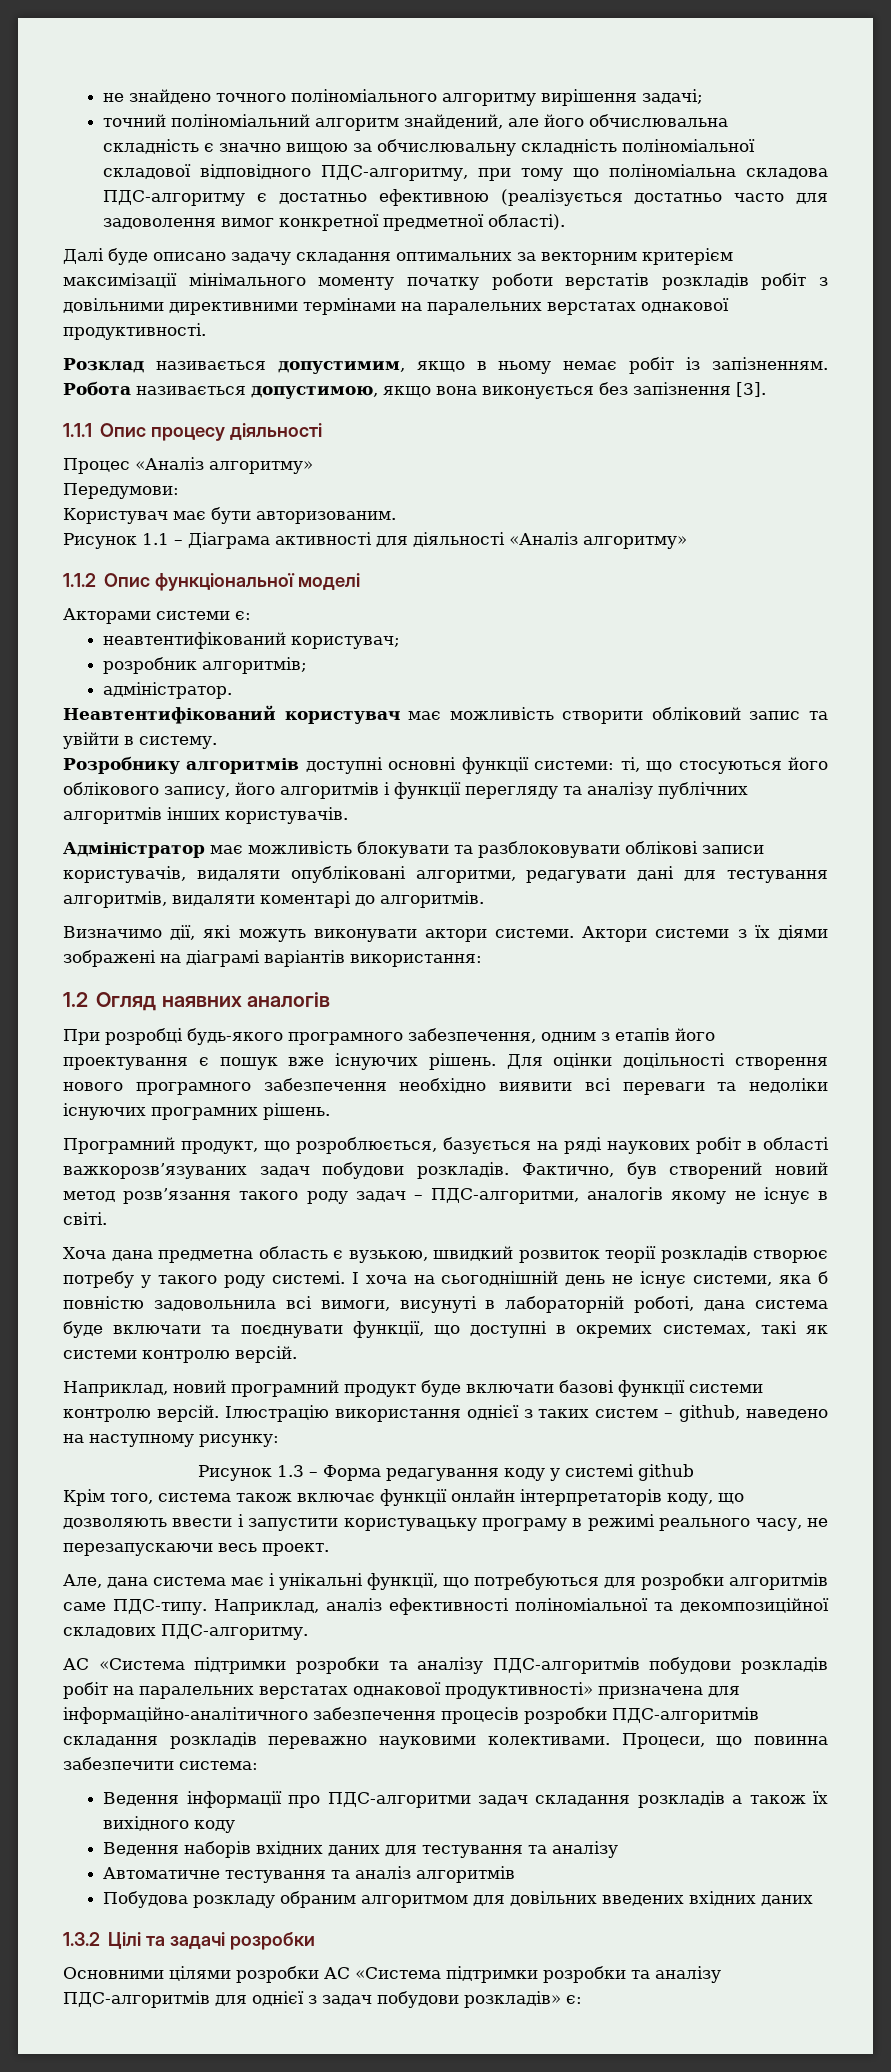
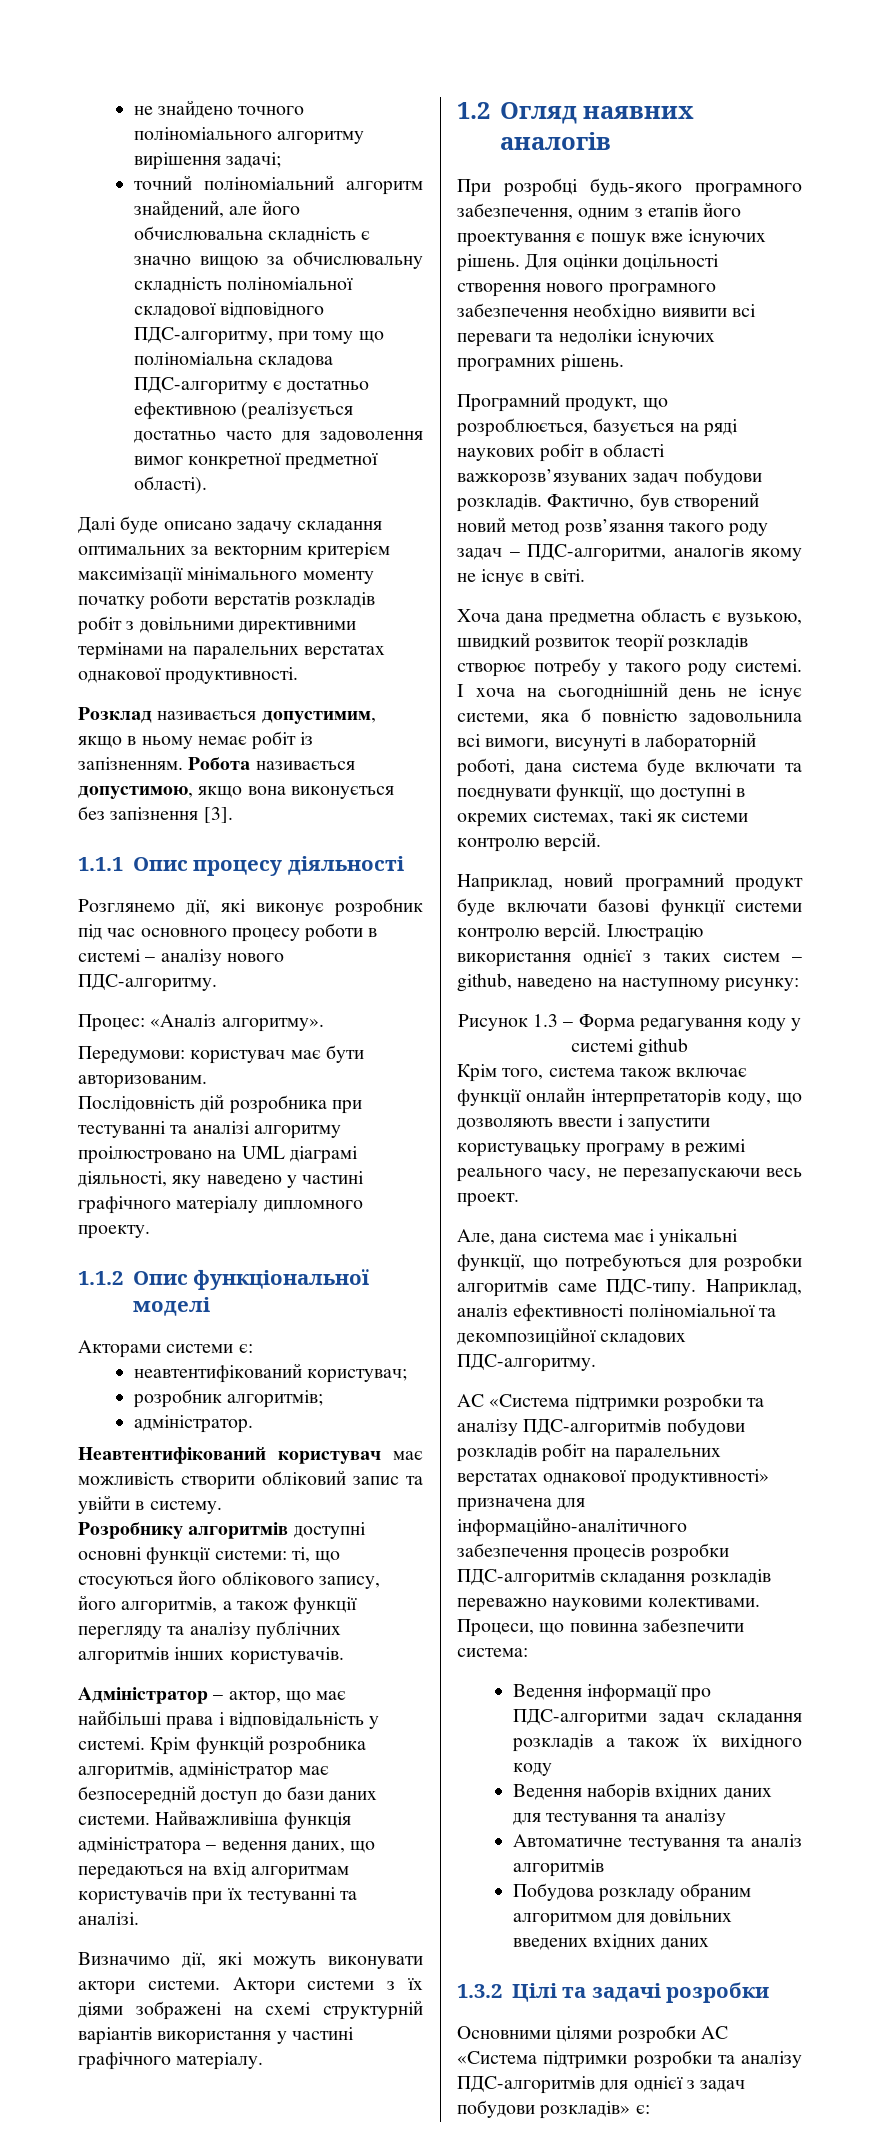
- Процес «Аналіз алгоритму»
+ Розглянемо дії, які виконує розробник під час основного процесу роботи в системі – аналізу нового ПДС-алгоритму.
+ Процес: «Аналіз алгоритму».
- Передумови:
- Користувач має бути авторизованим.
+ Передумови: користувач має бути авторизованим.
- Рисунок 1.1 – Діаграма активності для діяльності «Аналіз алгоритму»
+ Послідовність дій розробника при тестуванні та аналізі алгоритму проілюстровано на UML діаграмі діяльності, яку наведено у частині графічного матеріалу дипломного проекту.
- Розробнику алгоритмів доступні основні функції системи: ті, що стосуються його облікового запису, його алгоритмів і функції перегляду та аналізу публічних алгоритмів інших користувачів.
+ Розробнику алгоритмів доступні основні функції системи: ті, що стосуються його облікового запису, його алгоритмів, а також функції перегляду та аналізу публічних алгоритмів інших користувачів.
- Адміністратор має можливість блокувати та разблоковувати облікові записи користувачів, видаляти опубліковані алгоритми, редагувати дані для тестування алгоритмів, видаляти коментарі до алгоритмів.
+ Адміністратор – актор, що має найбільші права і відповідальність у системі. Крім функцій розробника алгоритмів, адміністратор має безпосередній доступ до бази даних системи. Найважливіша функція адміністратора – ведення даних, що передаються на вхід алгоритмам користувачів при їх тестуванні та аналізі.
- Актори системи з їх діями зображені на діаграмі варіантів використання:
+ Актори системи з їх діями зображені на схемі структурній варіантів використання у частині графічного матеріалу.

